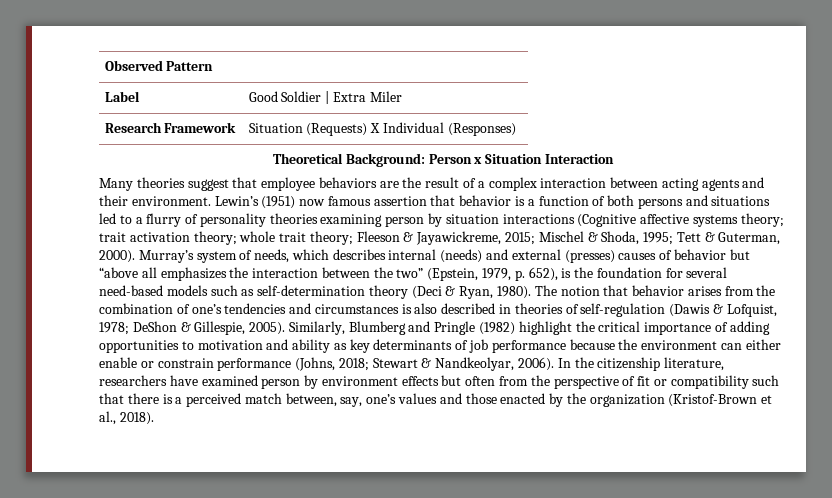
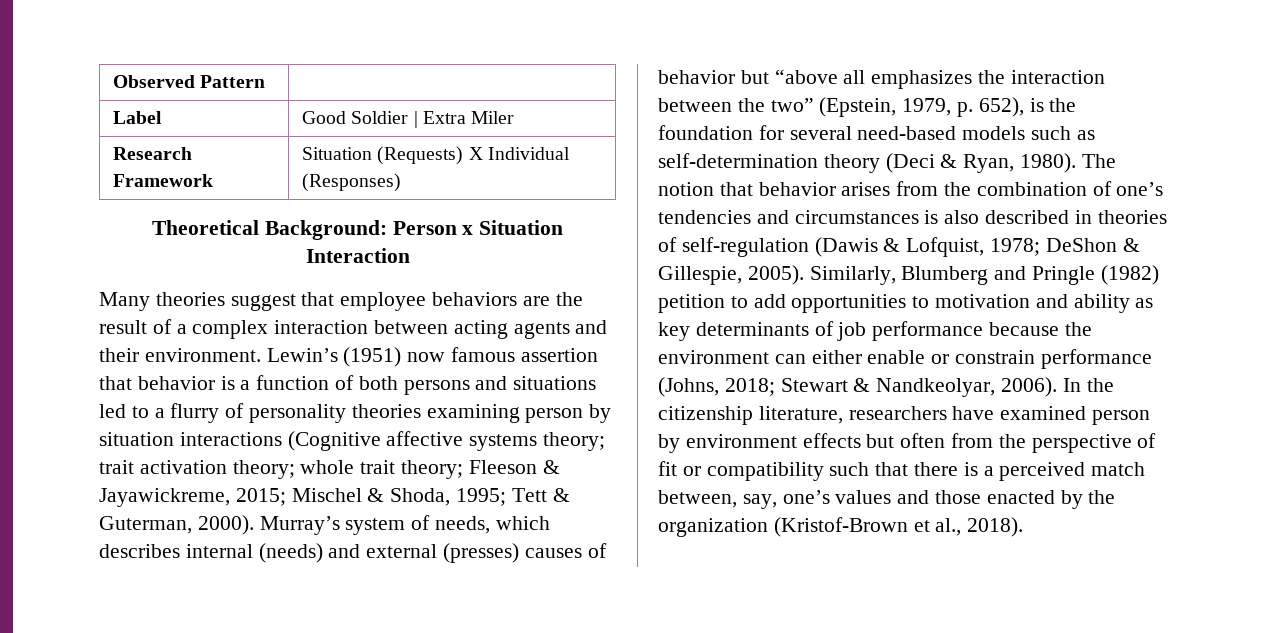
- Similarly, Blumberg and Pringle (1982) highlight the critical importance of adding opportunities to motivation and ability as key determinants of job performance because the environment can either enable or constrain performance (Johns, 2018; Stewart & Nandkeolyar, 2006).
+ Similarly, Blumberg and Pringle (1982) petition to add opportunities to motivation and ability as key determinants of job performance because the environment can either enable or constrain performance (Johns, 2018; Stewart & Nandkeolyar, 2006).

